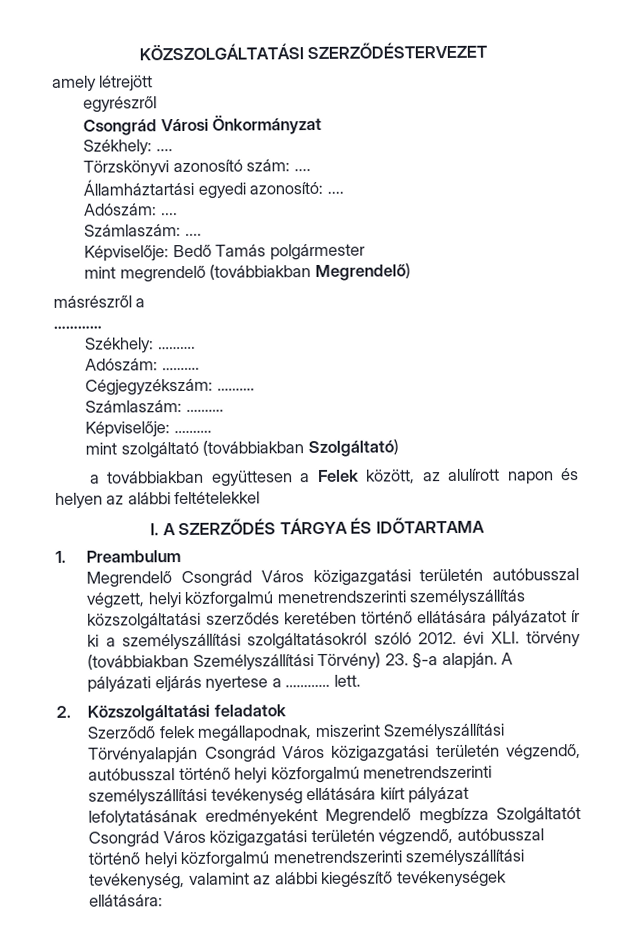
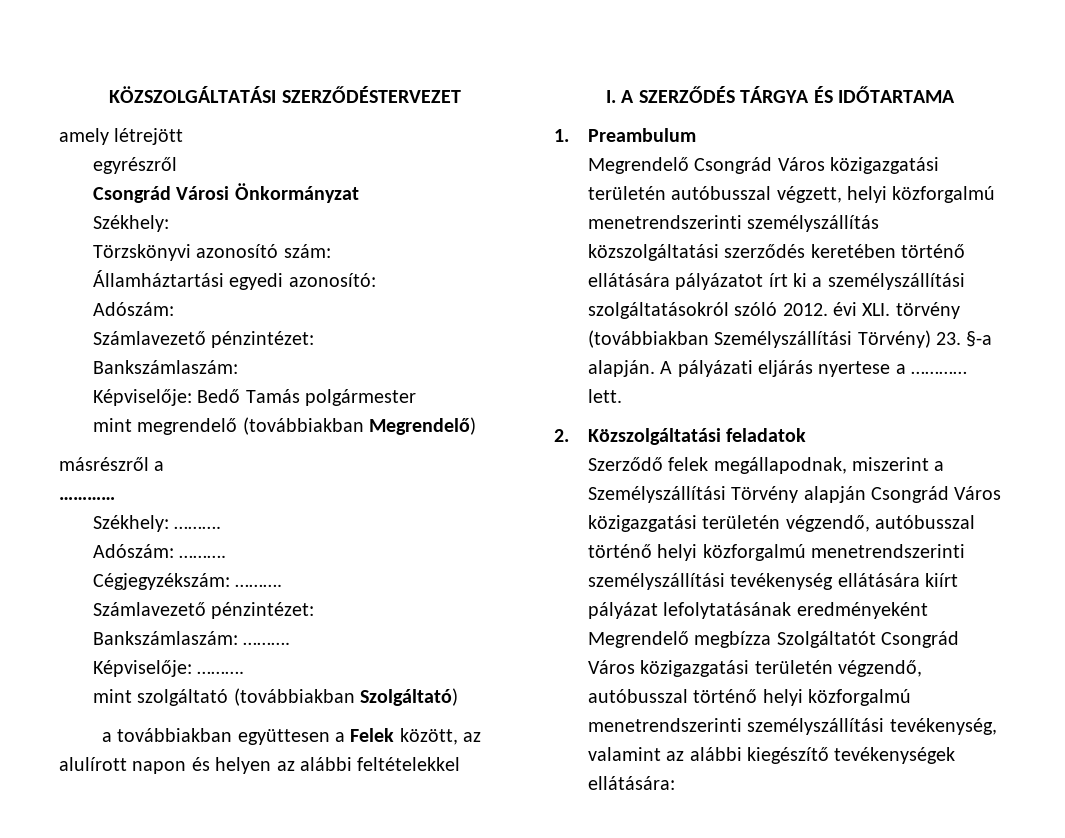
  Csongrád Városi Önkormányzat
- Székhely: ....
+ Székhely:
- Törzskönyvi azonosító szám: ....
+ Törzskönyvi azonosító szám:
- Államháztartási egyedi azonosító: ....
- Adószám: ....
- Számlaszám: ....
+ Államháztartási egyedi azonosító:
+ Adószám:
+ Számlavezető pénzintézet:
+ Bankszámlaszám:
  Cégjegyzékszám: ……….
- Számlaszám: ……….
+ Számlavezető pénzintézet:
+ Bankszámlaszám: ……….
- Megrendelő Csongrád Város közigazgatási területén autóbusszal végzett, helyi közforgalmú menetrendszerinti személyszállítás közszolgáltatási szerződés keretében történő ellátására pályázatot ír ki a személyszállítási szolgáltatásokról szóló 2012. évi XLI. törvény (továbbiakban Személyszállítási Törvény) 23. §-a alapján.
+ Megrendelő Csongrád Város közigazgatási területén autóbusszal végzett, helyi közforgalmú menetrendszerinti személyszállítás közszolgáltatási szerződés keretében történő ellátására pályázatot írt ki a személyszállítási szolgáltatásokról szóló 2012. évi XLI. törvény (továbbiakban Személyszállítási Törvény) 23. §-a alapján.
- Szerződő felek megállapodnak, miszerint Személyszállítási Törvényalapján Csongrád Város közigazgatási területén végzendő, autóbusszal történő helyi közforgalmú menetrendszerinti személyszállítási tevékenység ellátására kiírt pályázat lefolytatásának eredményeként Megrendelő megbízza Szolgáltatót Csongrád Város közigazgatási területén végzendő, autóbusszal történő helyi közforgalmú menetrendszerinti személyszállítási tevékenység, valamint az alábbi kiegészítő tevékenységek ellátására:
+ Szerződő felek megállapodnak, miszerint a Személyszállítási Törvény alapján Csongrád Város közigazgatási területén végzendő, autóbusszal történő helyi közforgalmú menetrendszerinti személyszállítási tevékenység ellátására kiírt pályázat lefolytatásának eredményeként Megrendelő megbízza Szolgáltatót Csongrád Város közigazgatási területén végzendő, autóbusszal történő helyi közforgalmú menetrendszerinti személyszállítási tevékenység, valamint az alábbi kiegészítő tevékenységek ellátására:

